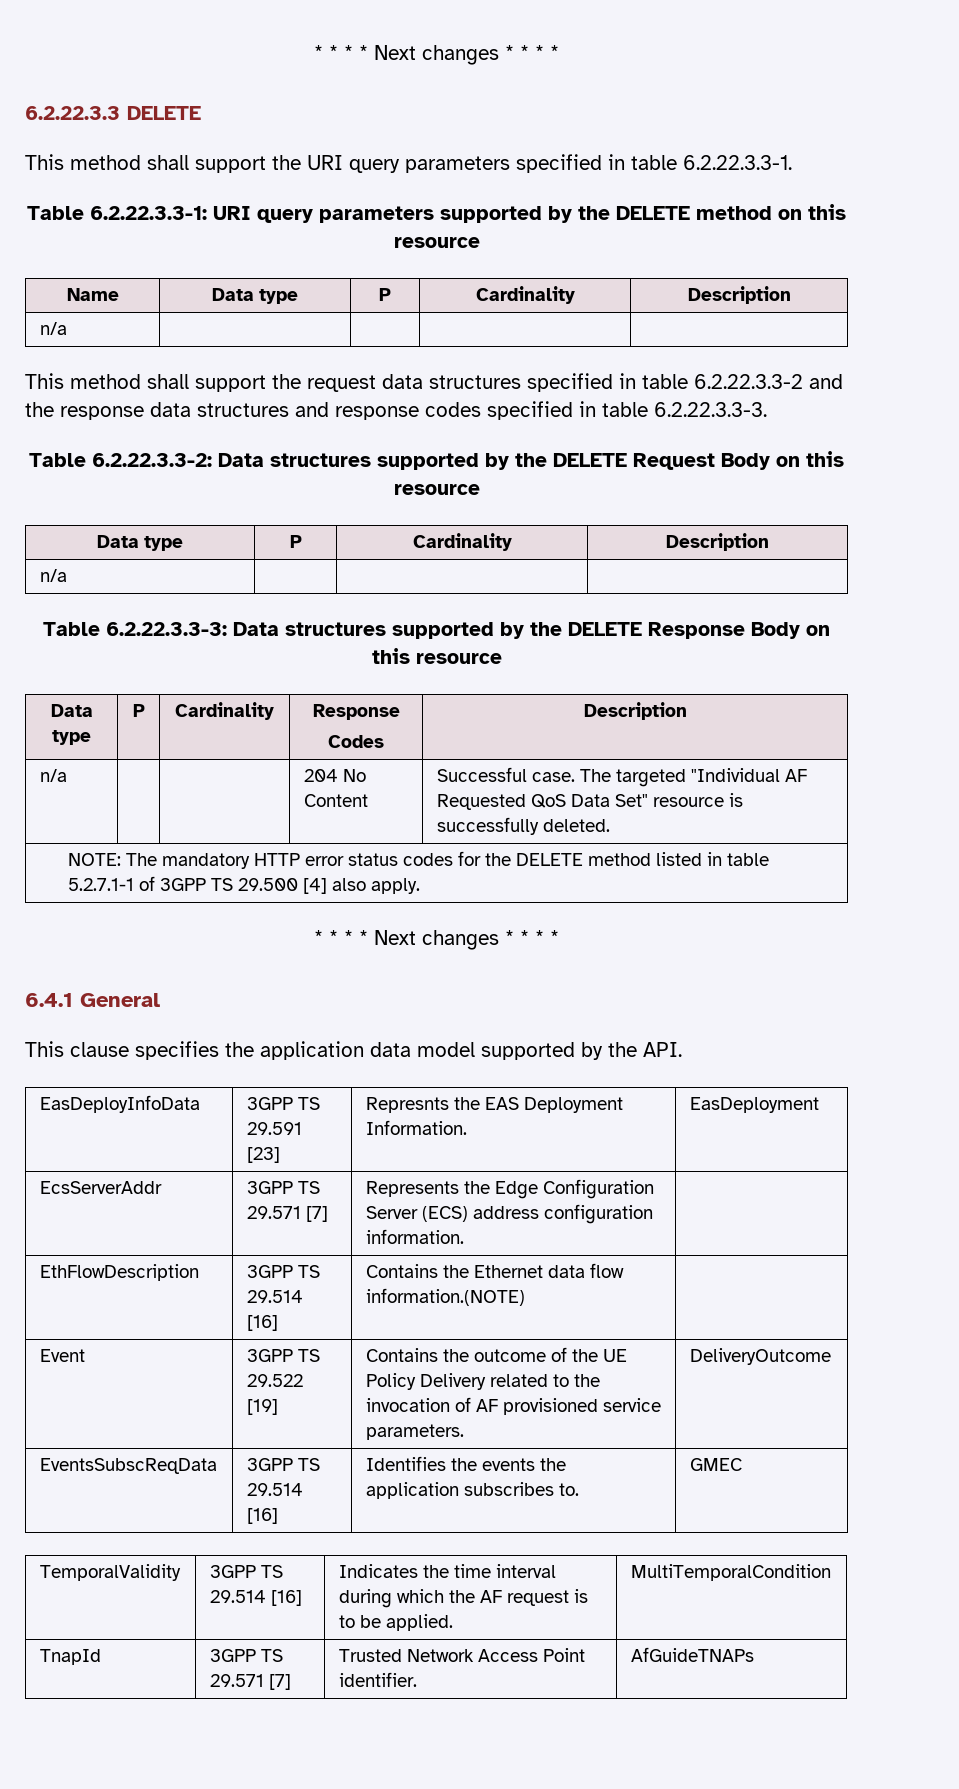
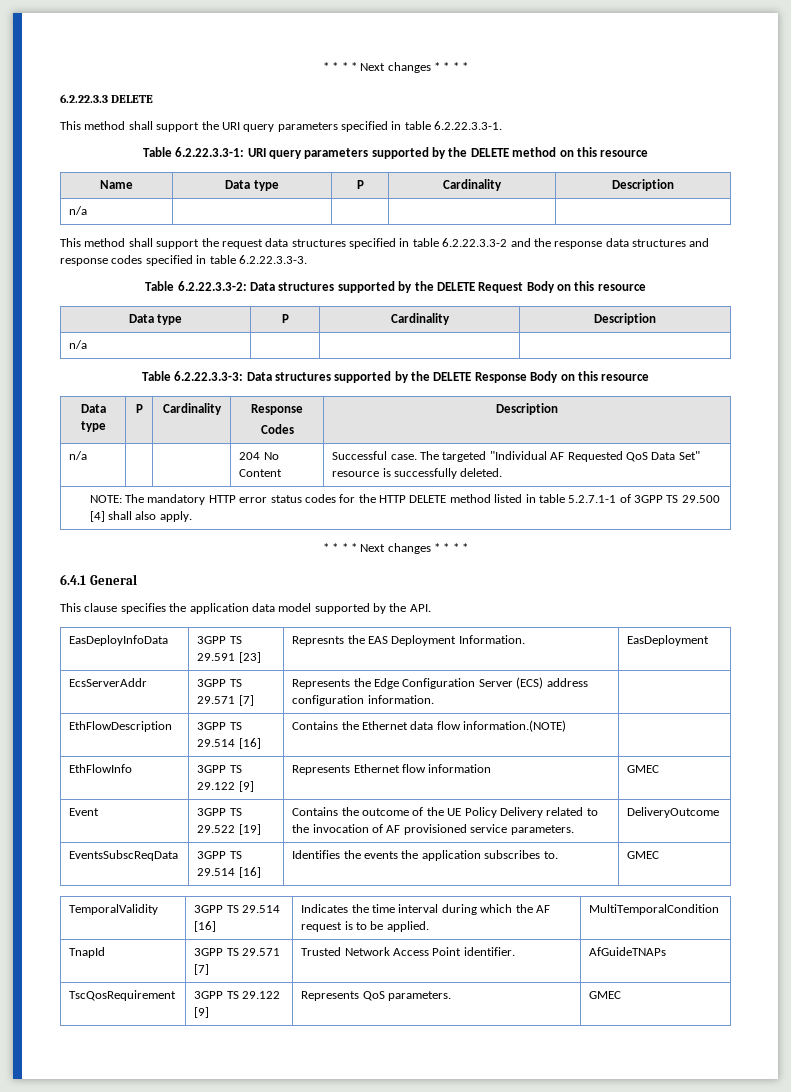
- NOTE: The mandatory HTTP error status codes for the DELETE method listed in table 5.2.7.1-1 of 3GPP TS 29.500 [4] also apply.
+ NOTE: The mandatory HTTP error status codes for the HTTP DELETE method listed in table 5.2.7.1-1 of 3GPP TS 29.500 [4] shall also apply.
+ EthFlowInfo | 3GPP TS 29.122 [9] | Represents Ethernet flow information | GMEC
+ TscQosRequirement | 3GPP TS 29.122 [9] | Represents QoS parameters. | GMEC

